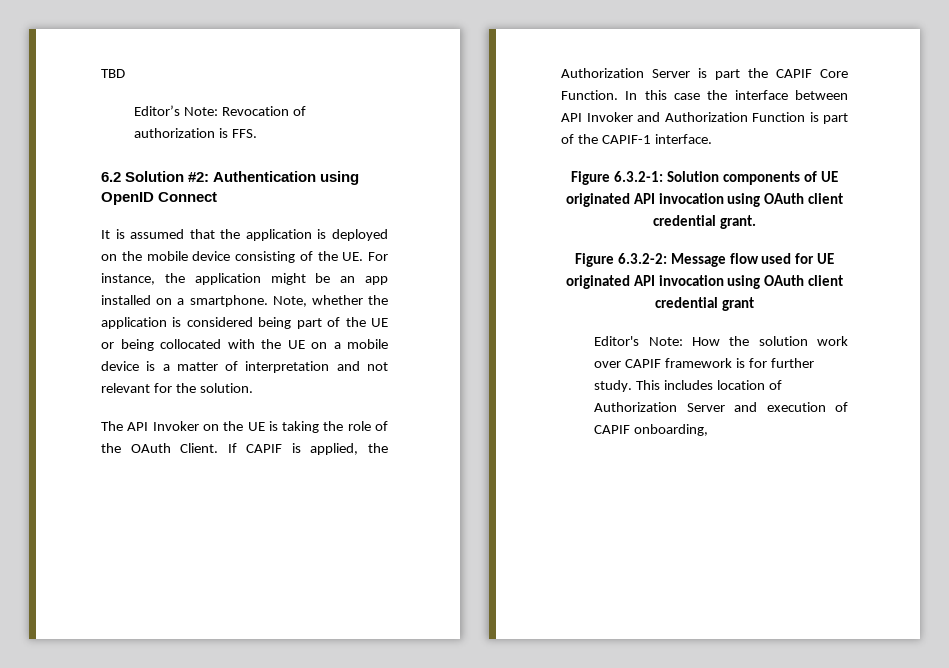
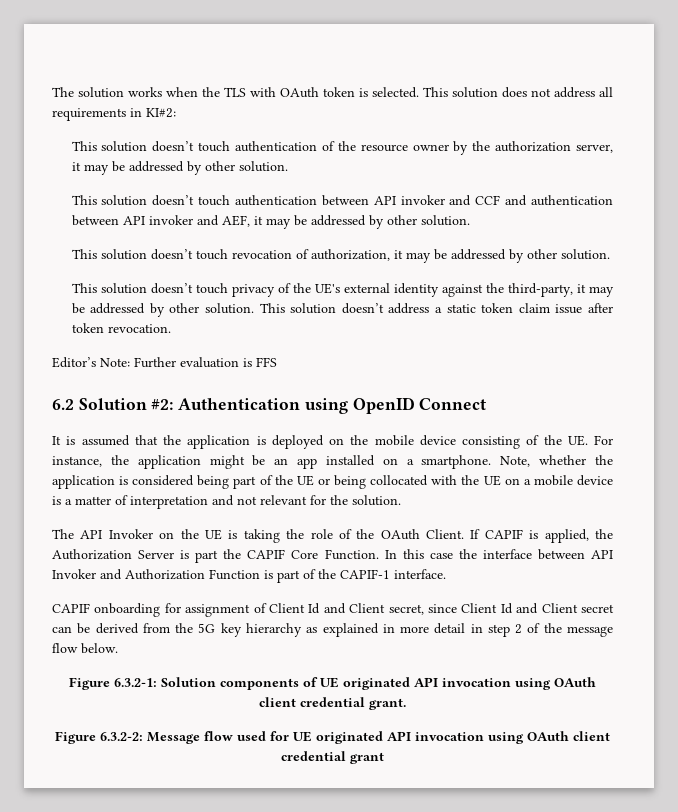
- TBD
- Editor’s Note: Revocation of authorization is FFS.
+ The solution works when the TLS with OAuth token is selected. This solution does not address all requirements in KI#2:
+ This solution doesn’t touch authentication of the resource owner by the authorization server, it may be addressed by other solution.
+ This solution doesn’t touch authentication between API invoker and CCF and authentication between API invoker and AEF, it may be addressed by other solution.
+ This solution doesn’t touch revocation of authorization, it may be addressed by other solution.
+ This solution doesn’t touch privacy of the UE's external identity against the third-party, it may be addressed by other solution. This solution doesn’t address a static token claim issue after token revocation.
+ Editor’s Note: Further evaluation is FFS
+ CAPIF onboarding for assignment of Client Id and Client secret, since Client Id and Client secret can be derived from the 5G key hierarchy as explained in more detail in step 2 of the message flow below.
- Editor's Note: How the solution work over CAPIF framework is for further study. This includes location of Authorization Server and execution of CAPIF onboarding,

